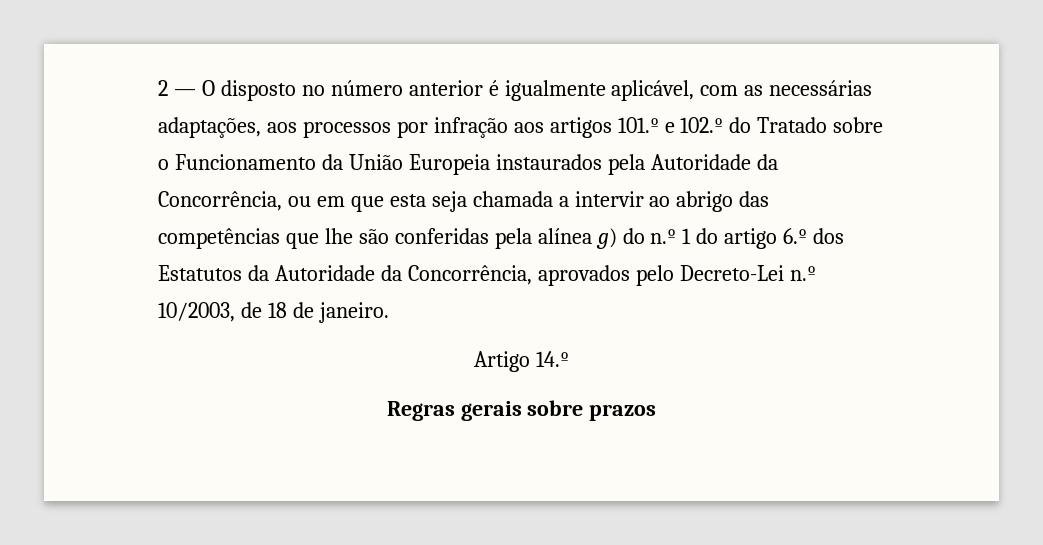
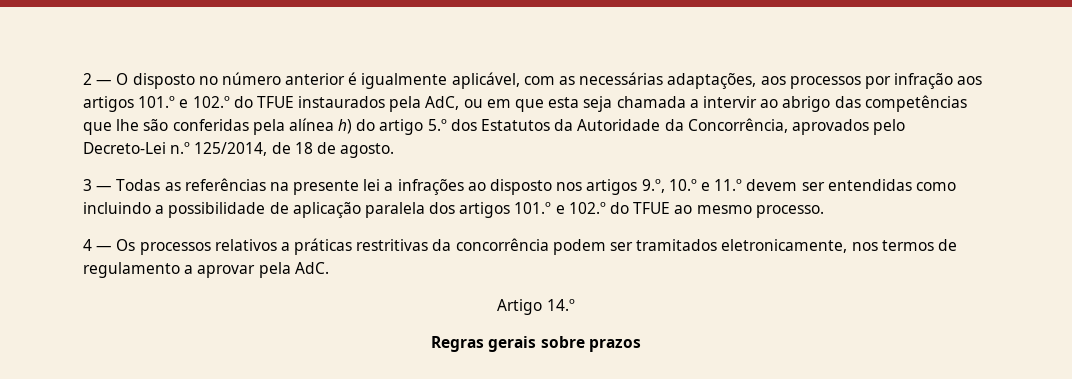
- 2 — O disposto no número anterior é igualmente aplicável, com as necessárias adaptações, aos processos por infração aos artigos 101.º e 102.º do Tratado sobre o Funcionamento da União Europeia instaurados pela Autoridade da Concorrência, ou em que esta seja chamada a intervir ao abrigo das competências que lhe são conferidas pela alínea g) do n.º 1 do artigo 6.º dos Estatutos da Autoridade da Concorrência, aprovados pelo Decreto-Lei n.º 10/2003, de 18 de janeiro.
+ 2 — O disposto no número anterior é igualmente aplicável, com as necessárias adaptações, aos processos por infração aos artigos 101.º e 102.º do TFUE instaurados pela AdC, ou em que esta seja chamada a intervir ao abrigo das competências que lhe são conferidas pela alínea h) do artigo 5.º dos Estatutos da Autoridade da Concorrência, aprovados pelo Decreto-Lei n.º 125/2014, de 18 de agosto.
+ 3 — Todas as referências na presente lei a infrações ao disposto nos artigos 9.º, 10.º e 11.º devem ser entendidas como incluindo a possibilidade de aplicação paralela dos artigos 101.º e 102.º do TFUE ao mesmo processo.
+ 4 — Os processos relativos a práticas restritivas da concorrência podem ser tramitados eletronicamente, nos termos de regulamento a aprovar pela AdC.

